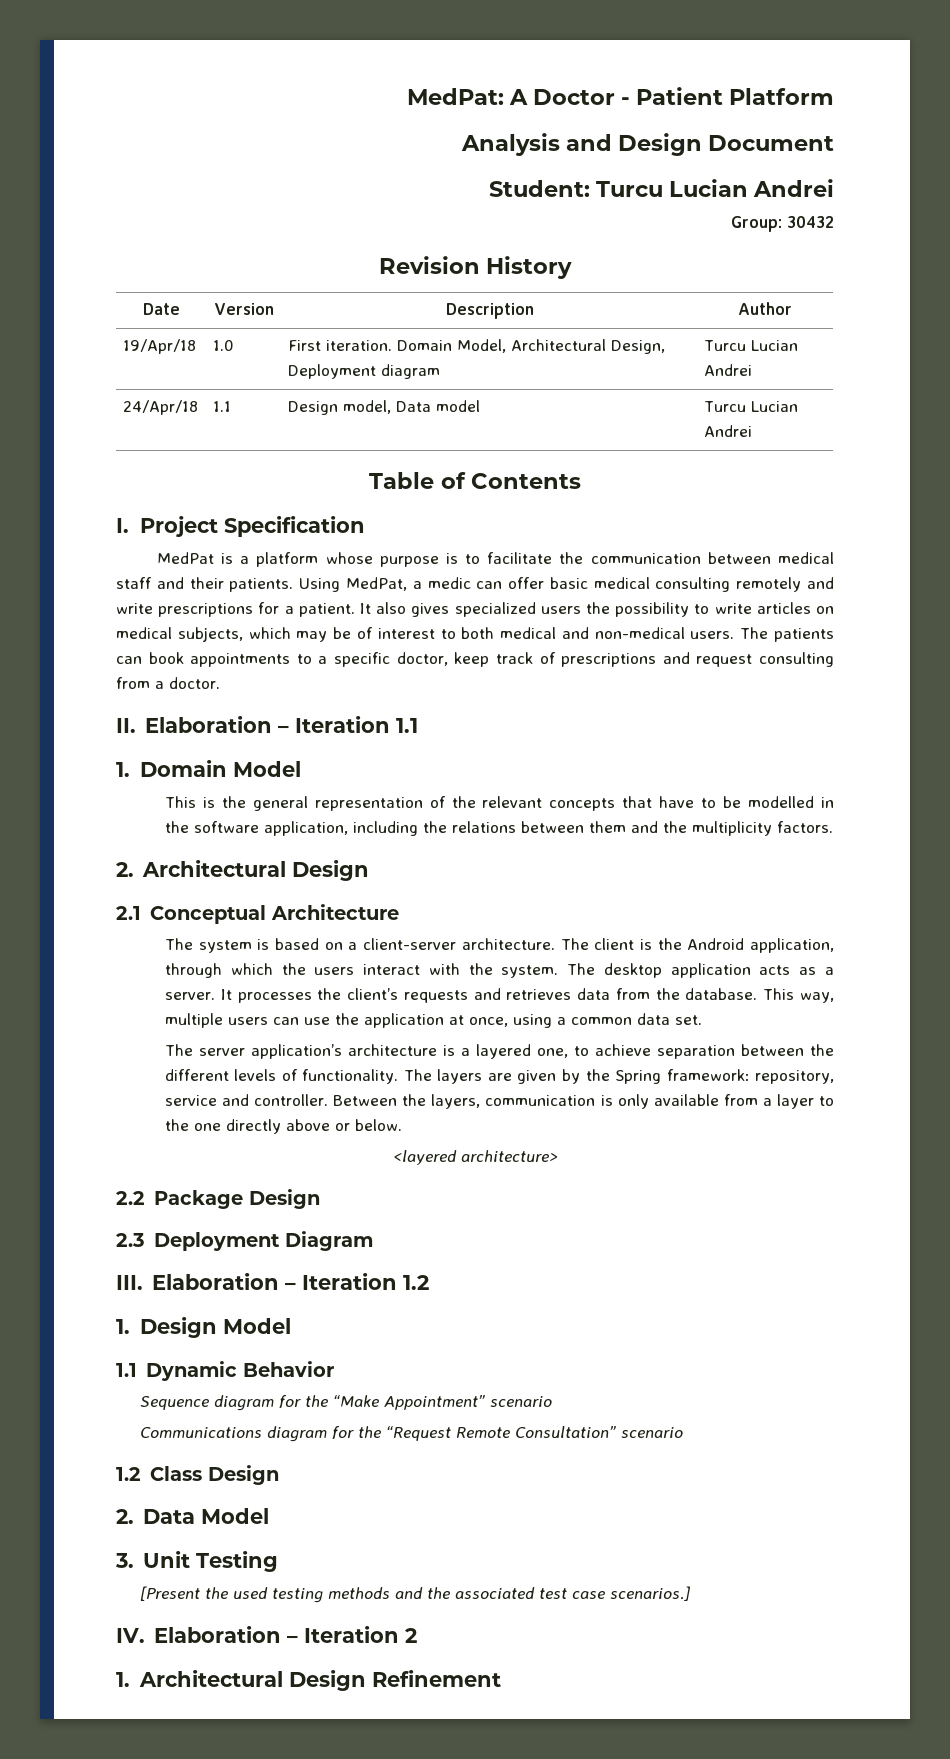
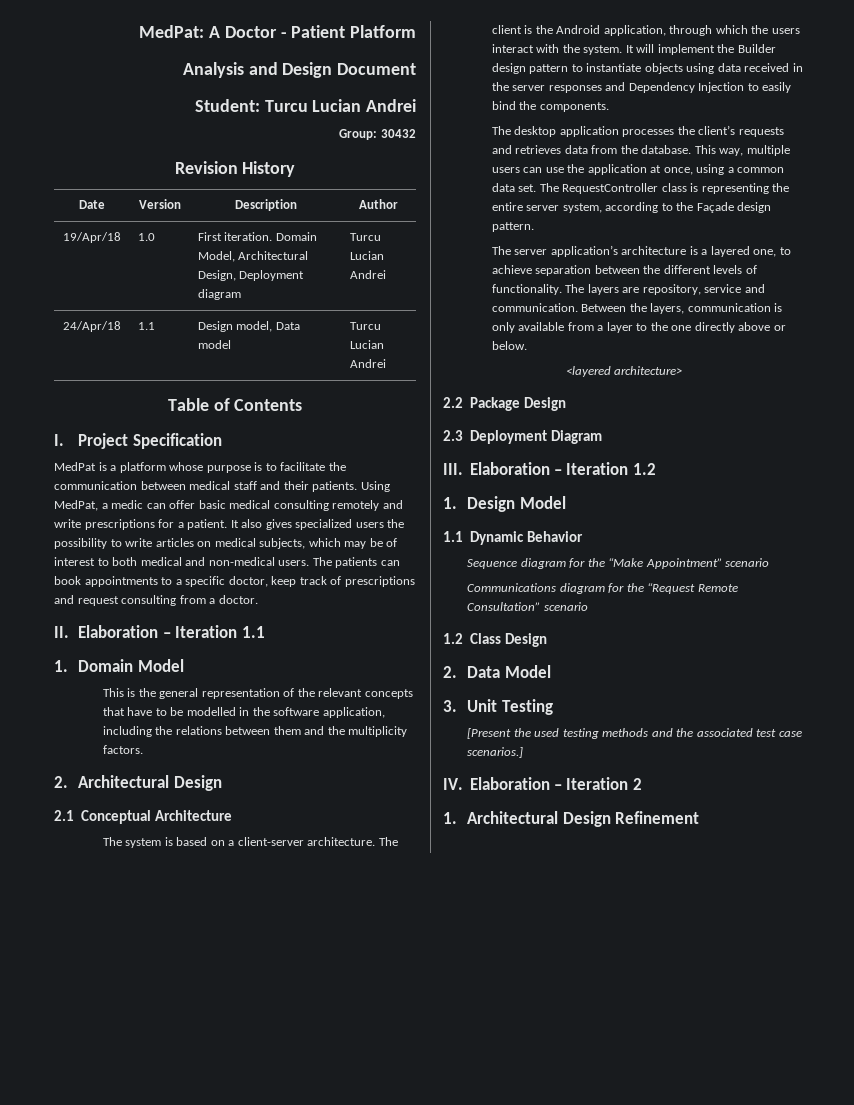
- The desktop application acts as a server. It processes the client’s requests and retrieves data from the database.
+ It will implement the Builder design pattern to instantiate objects using data received in the server responses and Dependency Injection to easily bind the components.
+ The desktop application processes the client’s requests and retrieves data from the database.
+ The RequestController class is representing the entire server system, according to the Façade design pattern.
- The layers are given by the Spring framework: repository, service and controller.
+ The layers are repository, service and communication.

